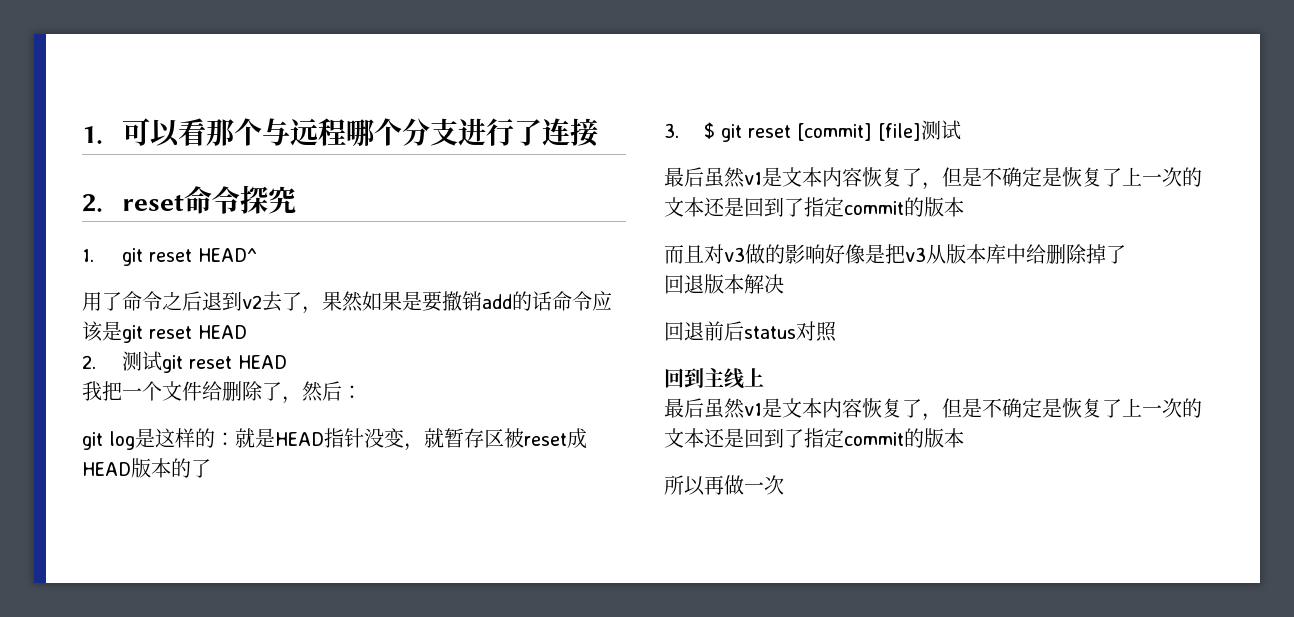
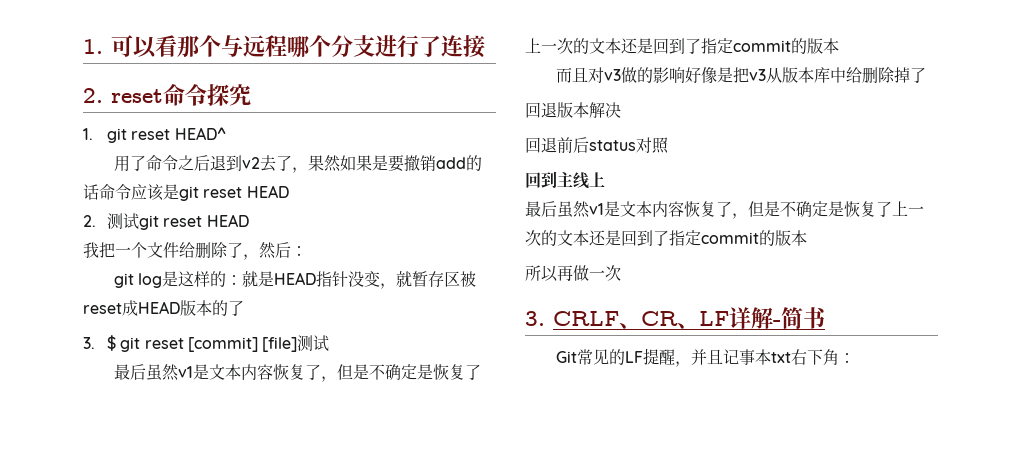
+ 3. CRLF、CR、LF详解-简书
+ Git常见的LF提醒，并且记事本txt右下角：

